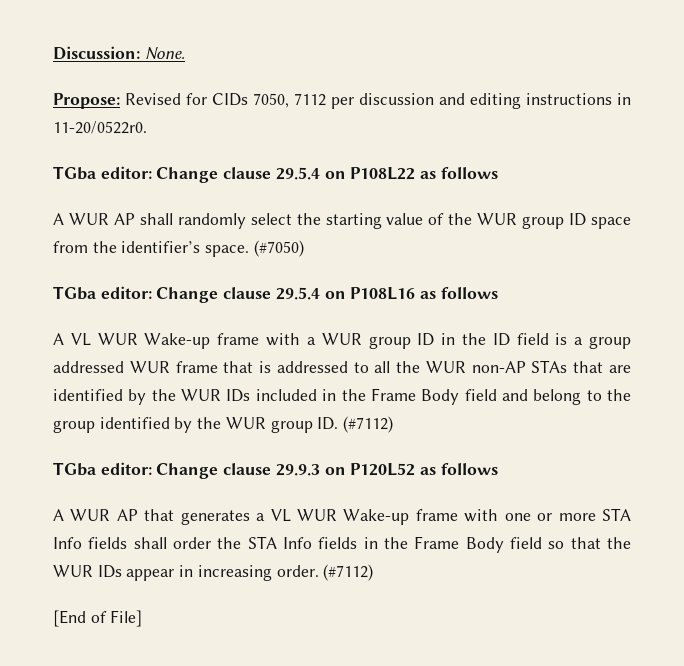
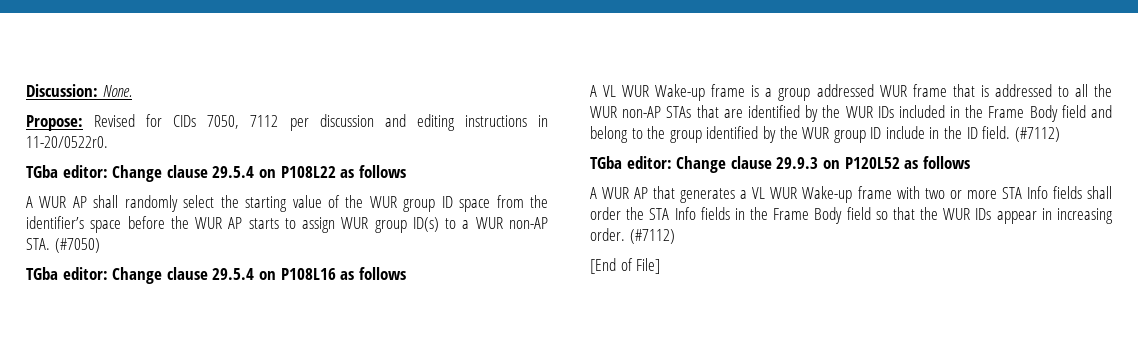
- A WUR AP shall randomly select the starting value of the WUR group ID space from the identifier’s space. (#7050)
+ A WUR AP shall randomly select the starting value of the WUR group ID space from the identifier’s space before the WUR AP starts to assign WUR group ID(s) to a WUR non-AP STA. (#7050)
- A VL WUR Wake-up frame with a WUR group ID in the ID field is a group addressed WUR frame that is addressed to all the WUR non-AP STAs that are identified by the WUR IDs included in the Frame Body field and belong to the group identified by the WUR group ID. (#7112)
+ A VL WUR Wake-up frame is a group addressed WUR frame that is addressed to all the WUR non-AP STAs that are identified by the WUR IDs included in the Frame Body field and belong to the group identified by the WUR group ID include in the ID field. (#7112)
- A WUR AP that generates a VL WUR Wake-up frame with one or more STA Info fields shall order the STA Info fields in the Frame Body field so that the WUR IDs appear in increasing order.
+ A WUR AP that generates a VL WUR Wake-up frame with two or more STA Info fields shall order the STA Info fields in the Frame Body field so that the WUR IDs appear in increasing order.

